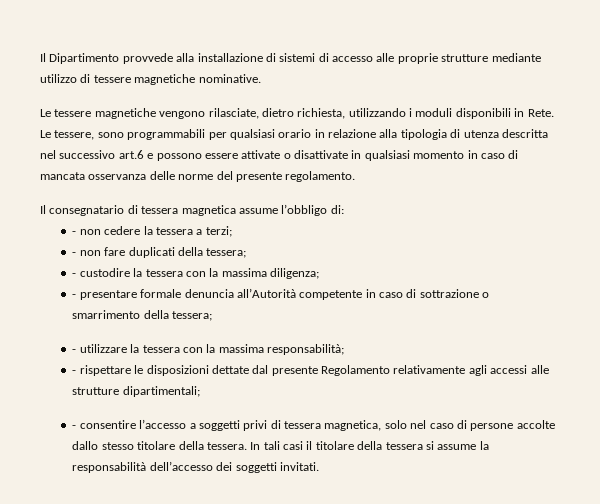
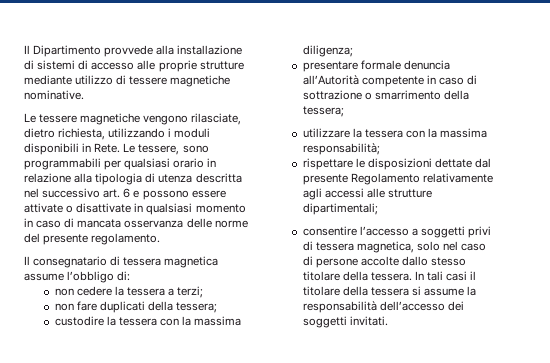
- Le tessere, sono programmabili per qualsiasi orario in relazione alla tipologia di utenza descritta nel successivo art.6 e possono essere attivate o disattivate in qualsiasi momento in caso di mancata osservanza delle norme del presente regolamento.
+ Le tessere, sono programmabili per qualsiasi orario in relazione alla tipologia di utenza descritta nel successivo art. 6 e possono essere attivate o disattivate in qualsiasi momento in caso di mancata osservanza delle norme del presente regolamento.
- - non cedere la tessera a terzi;
+ non cedere la tessera a terzi;
- - non fare duplicati della tessera;
+ non fare duplicati della tessera;
- - custodire la tessera con la massima diligenza;
+ custodire la tessera con la massima diligenza;
- - presentare formale denuncia all’Autorità competente in caso di sottrazione o smarrimento della tessera;
+ presentare formale denuncia all’Autorità competente in caso di sottrazione o smarrimento della tessera;
- - utilizzare la tessera con la massima responsabilità;
+ utilizzare la tessera con la massima responsabilità;
- - rispettare le disposizioni dettate dal presente Regolamento relativamente agli accessi alle strutture dipartimentali;
+ rispettare le disposizioni dettate dal presente Regolamento relativamente agli accessi alle strutture dipartimentali;
- - consentire l’accesso a soggetti privi di tessera magnetica, solo nel caso di persone accolte dallo stesso titolare della tessera.
+ consentire l’accesso a soggetti privi di tessera magnetica, solo nel caso di persone accolte dallo stesso titolare della tessera.

